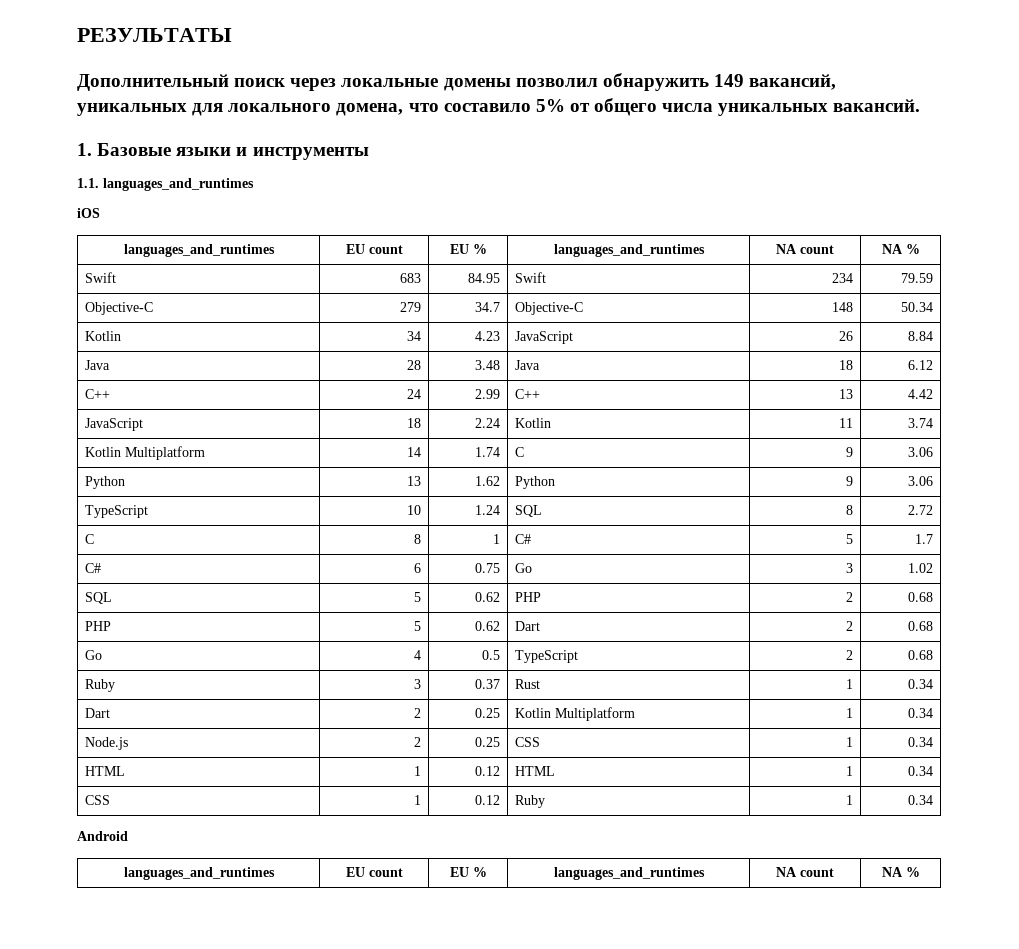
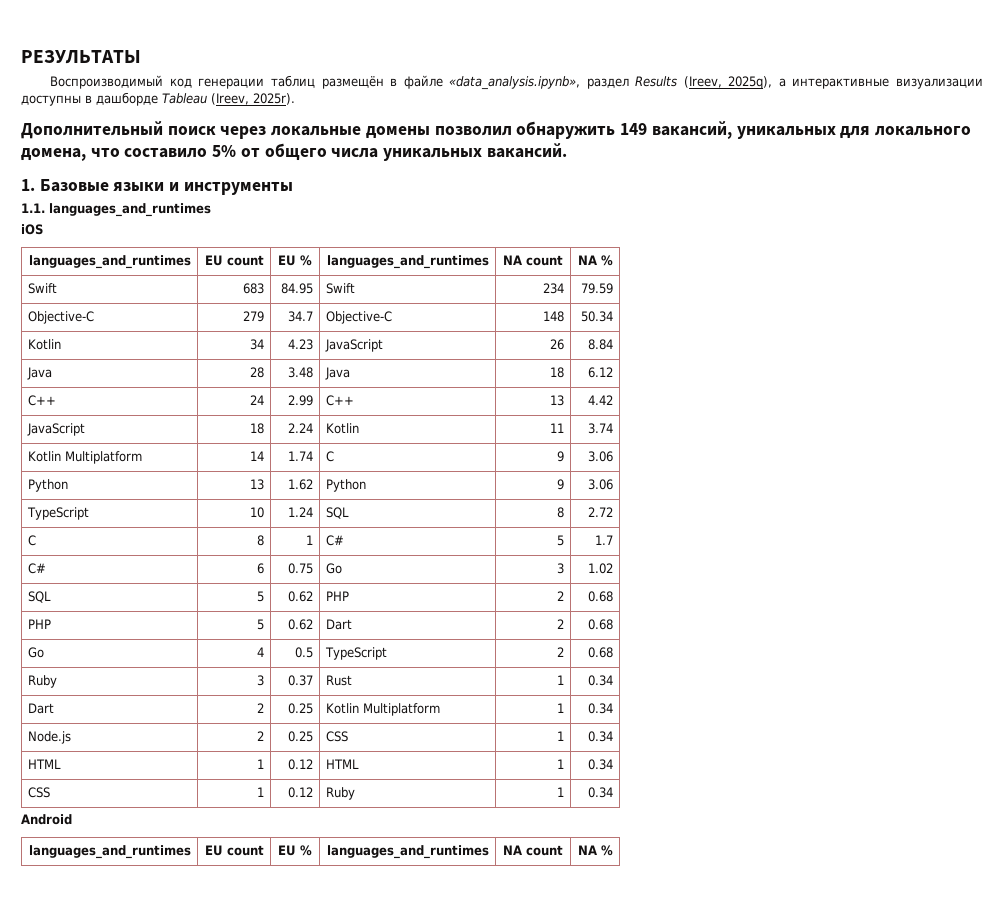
+ Воспроизводимый код генерации таблиц размещён в файле «data_analysis.ipynb», раздел Results (Ireev, 2025q), а интерактивные визуализации доступны в дашборде Tableau (Ireev, 2025r).

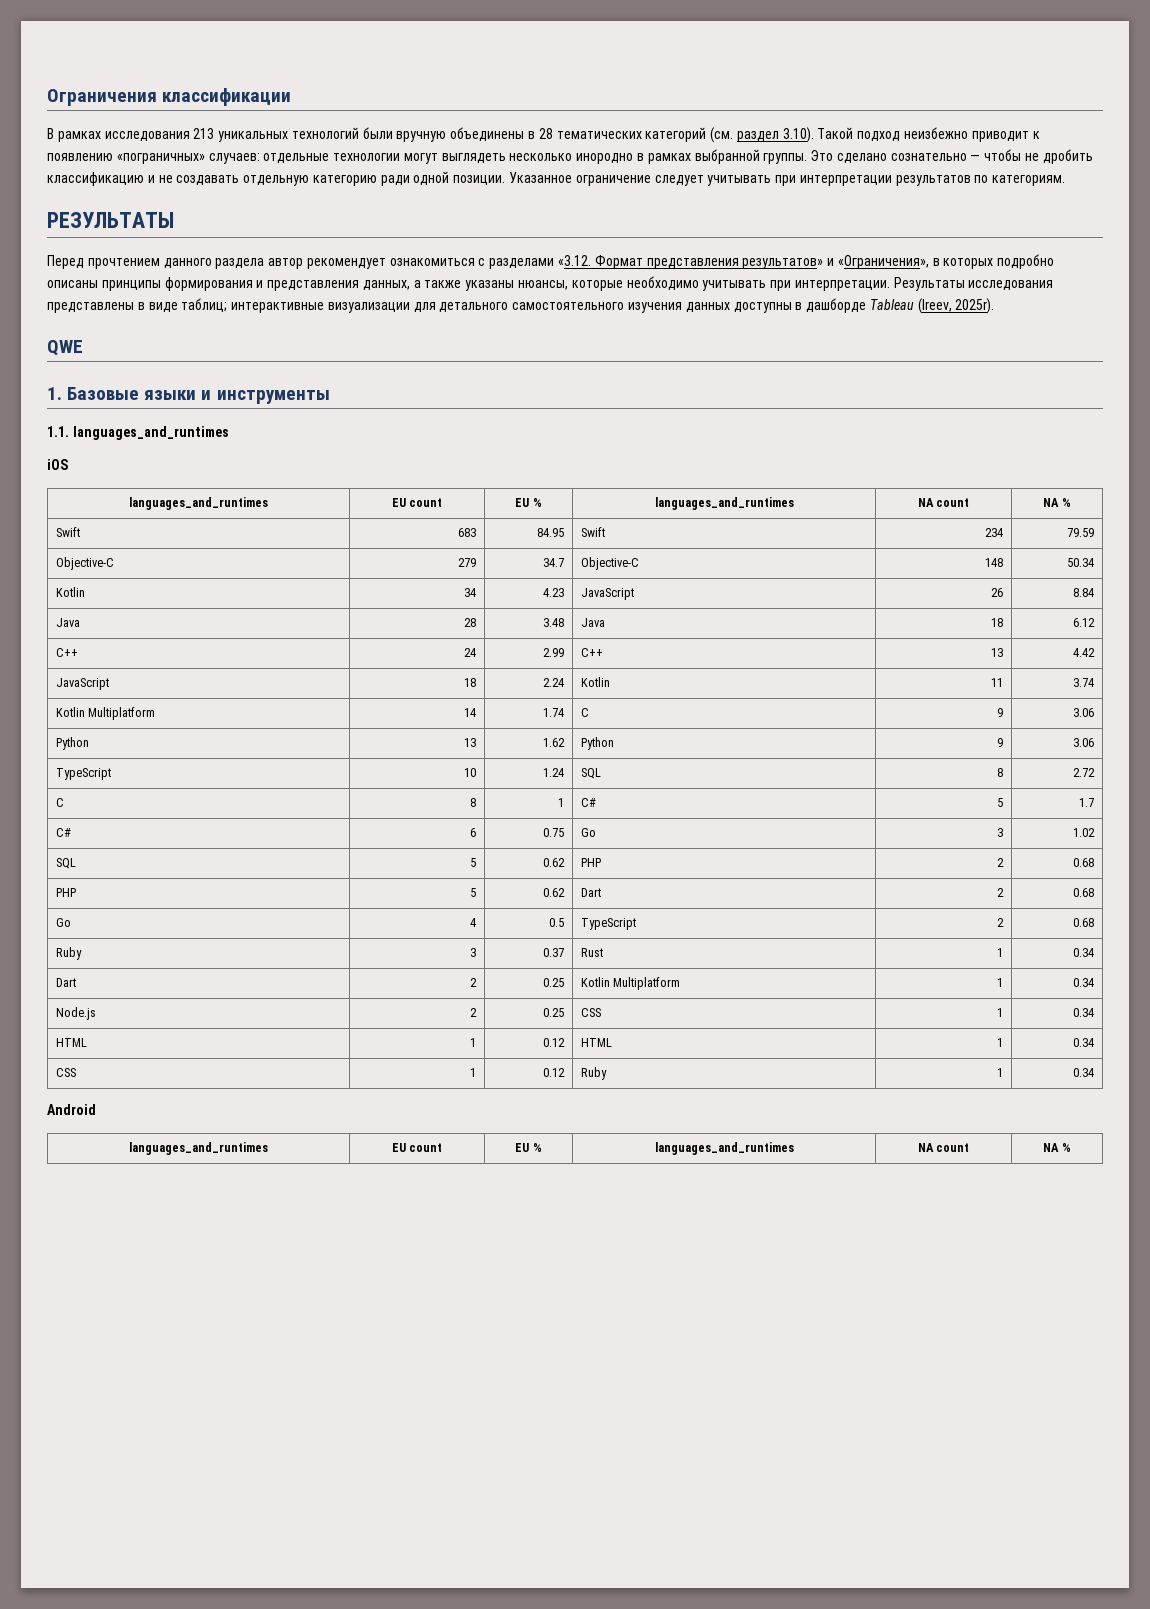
+ Ограничения классификации
+ В рамках исследования 213 уникальных технологий были вручную объединены в 28 тематических категорий (см. раздел 3.10). Такой подход неизбежно приводит к появлению «пограничных» случаев: отдельные технологии могут выглядеть несколько инородно в рамках выбранной группы. Это сделано сознательно — чтобы не дробить классификацию и не создавать отдельную категорию ради одной позиции. Указанное ограничение следует учитывать при интерпретации результатов по категориям.
  РЕЗУЛЬТАТЫ
- Воспроизводимый код генерации таблиц размещён в файле «data_analysis.ipynb», раздел Results (Ireev, 2025q), а интерактивные визуализации доступны в дашборде Tableau (Ireev, 2025r).
+ Перед прочтением данного раздела автор рекомендует ознакомиться с разделами «3.12. Формат представления результатов» и «Ограничения», в которых подробно описаны принципы формирования и представления данных, а также указаны нюансы, которые необходимо учитывать при интерпретации. Результаты исследования представлены в виде таблиц; интерактивные визуализации для детального самостоятельного изучения данных доступны в дашборде Tableau (Ireev, 2025r).
- Дополнительный поиск через локальные домены позволил обнаружить 149 вакансий, уникальных для локального домена, что составило 5% от общего числа уникальных вакансий.
+ QWE

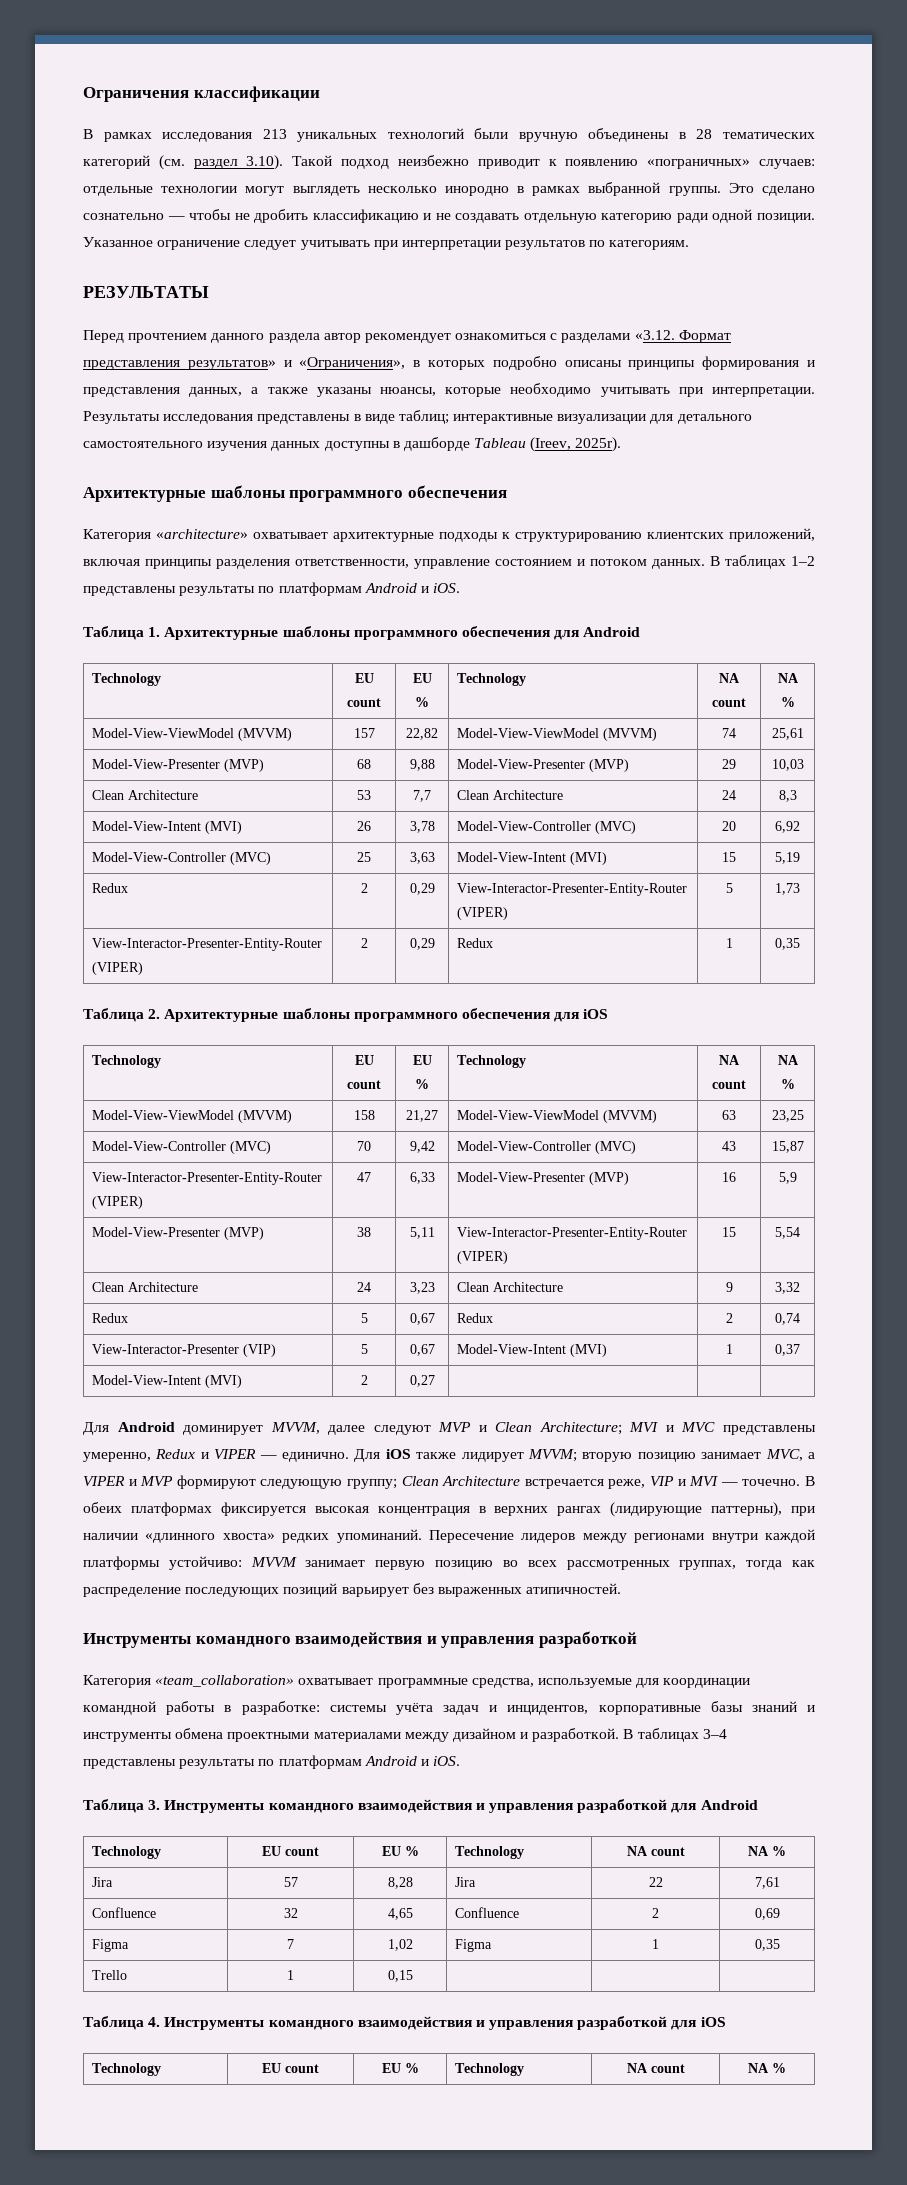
  Результаты исследования представлены в виде таблиц; интерактивные визуализации для детального самостоятельного изучения данных доступны в дашборде Tableau (Ireev, 2025r).
- QWE
- 1. Базовые языки и инструменты
- 1.1. languages_and_runtimes
- iOS
- languages_and_runtimes | EU count | EU % | languages_and_runtimes | NA count | NA %
- Swift | 683 | 84.95 | Swift | 234 | 79.59
- Objective-C | 279 | 34.7 | Objective-C | 148 | 50.34
- Kotlin | 34 | 4.23 | JavaScript | 26 | 8.84
- Java | 28 | 3.48 | Java | 18 | 6.12
- C++ | 24 | 2.99 | C++ | 13 | 4.42
- JavaScript | 18 | 2.24 | Kotlin | 11 | 3.74
- Kotlin Multiplatform | 14 | 1.74 | C | 9 | 3.06
- Python | 13 | 1.62 | Python | 9 | 3.06
- TypeScript | 10 | 1.24 | SQL | 8 | 2.72
- C | 8 | 1 | C# | 5 | 1.7
- C# | 6 | 0.75 | Go | 3 | 1.02
- SQL | 5 | 0.62 | PHP | 2 | 0.68
- PHP | 5 | 0.62 | Dart | 2 | 0.68
- Go | 4 | 0.5 | TypeScript | 2 | 0.68
- Ruby | 3 | 0.37 | Rust | 1 | 0.34
- Dart | 2 | 0.25 | Kotlin Multiplatform | 1 | 0.34
- Node.js | 2 | 0.25 | CSS | 1 | 0.34
- HTML | 1 | 0.12 | HTML | 1 | 0.34
- CSS | 1 | 0.12 | Ruby | 1 | 0.34
- Android
- languages_and_runtimes | EU count | EU % | languages_and_runtimes | NA count | NA %
+ Архитектурные шаблоны программного обеспечения
+ Категория «architecture» охватывает архитектурные подходы к структурированию клиентских приложений, включая принципы разделения ответственности, управление состоянием и потоком данных. В таблицах 1–2 представлены результаты по платформам Android и iOS.
+ Таблица 1. Архитектурные шаблоны программного обеспечения для Android
+ Technology | EU count | EU % | Technology | NA count | NA %
+ Model-View-ViewModel (MVVM) | 157 | 22,82 | Model-View-ViewModel (MVVM) | 74 | 25,61
+ Model-View-Presenter (MVP) | 68 | 9,88 | Model-View-Presenter (MVP) | 29 | 10,03
+ Clean Architecture | 53 | 7,7 | Clean Architecture | 24 | 8,3
+ Model-View-Intent (MVI) | 26 | 3,78 | Model-View-Controller (MVC) | 20 | 6,92
+ Model-View-Controller (MVC) | 25 | 3,63 | Model-View-Intent (MVI) | 15 | 5,19
+ Redux | 2 | 0,29 | View-Interactor-Presenter-Entity-Router (VIPER) | 5 | 1,73
+ View-Interactor-Presenter-Entity-Router (VIPER) | 2 | 0,29 | Redux | 1 | 0,35
+ Таблица 2. Архитектурные шаблоны программного обеспечения для iOS
+ Technology | EU count | EU % | Technology | NA count | NA %
+ Model-View-ViewModel (MVVM) | 158 | 21,27 | Model-View-ViewModel (MVVM) | 63 | 23,25
+ Model-View-Controller (MVC) | 70 | 9,42 | Model-View-Controller (MVC) | 43 | 15,87
+ View-Interactor-Presenter-Entity-Router (VIPER) | 47 | 6,33 | Model-View-Presenter (MVP) | 16 | 5,9
+ Model-View-Presenter (MVP) | 38 | 5,11 | View-Interactor-Presenter-Entity-Router (VIPER) | 15 | 5,54
+ Clean Architecture | 24 | 3,23 | Clean Architecture | 9 | 3,32
+ Redux | 5 | 0,67 | Redux | 2 | 0,74
+ View-Interactor-Presenter (VIP) | 5 | 0,67 | Model-View-Intent (MVI) | 1 | 0,37
+ Model-View-Intent (MVI) | 2 | 0,27 | | |
+ Для Android доминирует MVVM, далее следуют MVP и Clean Architecture; MVI и MVC представлены умеренно, Redux и VIPER — единично. Для iOS также лидирует MVVM; вторую позицию занимает MVC, а VIPER и MVP формируют следующую группу; Clean Architecture встречается реже, VIP и MVI — точечно. В обеих платформах фиксируется высокая концентрация в верхних рангах (лидирующие паттерны), при наличии «длинного хвоста» редких упоминаний. Пересечение лидеров между регионами внутри каждой платформы устойчиво: MVVM занимает первую позицию во всех рассмотренных группах, тогда как распределение последующих позиций варьирует без выраженных атипичностей.
+ Инструменты командного взаимодействия и управления разработкой
+ Категория «team_collaboration» охватывает программные средства, используемые для координации командной работы в разработке: системы учёта задач и инцидентов, корпоративные базы знаний и инструменты обмена проектными материалами между дизайном и разработкой. В таблицах 3–4 представлены результаты по платформам Android и iOS.
+ Таблица 3. Инструменты командного взаимодействия и управления разработкой для Android
+ Technology | EU count | EU % | Technology | NA count | NA %
+ Jira | 57 | 8,28 | Jira | 22 | 7,61
+ Confluence | 32 | 4,65 | Confluence | 2 | 0,69
+ Figma | 7 | 1,02 | Figma | 1 | 0,35
+ Trello | 1 | 0,15 | | |
+ Таблица 4. Инструменты командного взаимодействия и управления разработкой для iOS
+ Technology | EU count | EU % | Technology | NA count | NA %

